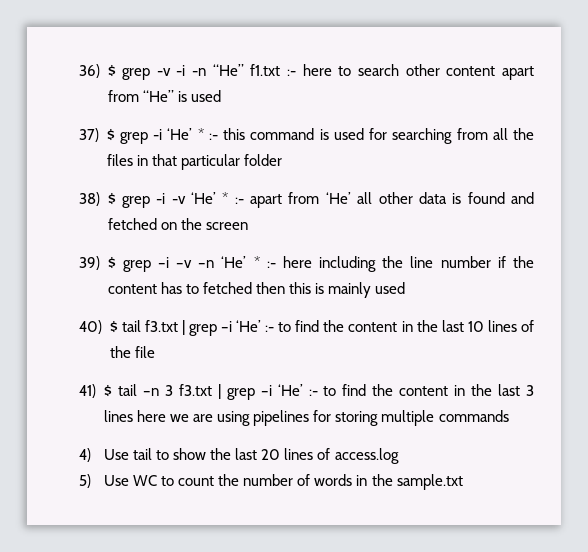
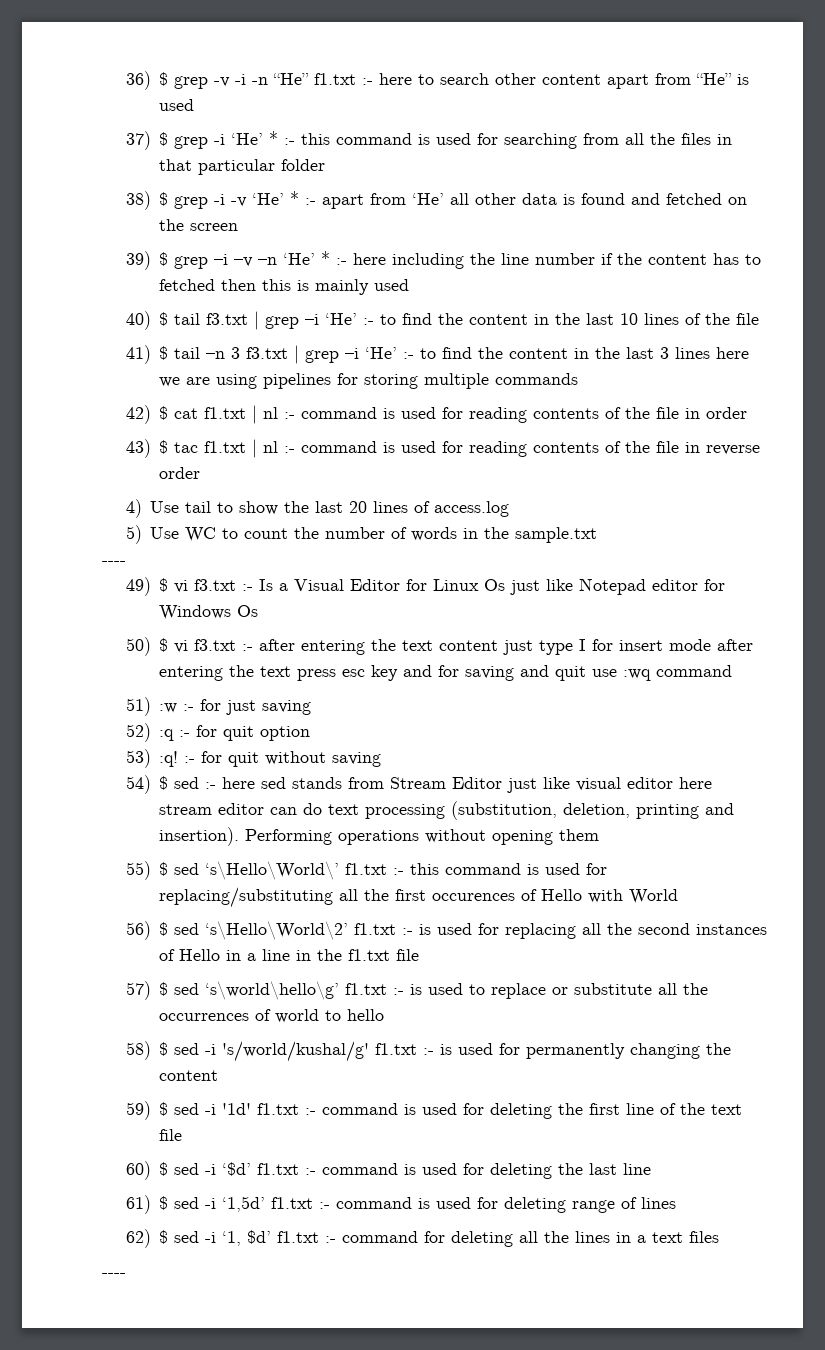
+ 42) $ cat f1.txt | nl :- command is used for reading contents of the file in order
+ 43) $ tac f1.txt | nl :- command is used for reading contents of the file in reverse order
  5) Use WC to count the number of words in the sample.txt
+ ----
+ 49) $ vi f3.txt :- Is a Visual Editor for Linux Os just like Notepad editor for Windows Os
+ 50) $ vi f3.txt :- after entering the text content just type I for insert mode after entering the text press esc key and for saving and quit use :wq command
+ 51) :w :- for just saving
+ 52) :q :- for quit option
+ 53) :q! :- for quit without saving
+ 54) $ sed :- here sed stands from Stream Editor just like visual editor here stream editor can do text processing (substitution, deletion, printing and insertion). Performing operations without opening them
+ 55) $ sed ‘s\Hello\World\’ f1.txt :- this command is used for replacing/substituting all the first occurences of Hello with World
+ 56) $ sed ‘s\Hello\World\2’ f1.txt :- is used for replacing all the second instances of Hello in a line in the f1.txt file
+ 57) $ sed ‘s\world\hello\g’ f1.txt :- is used to replace or substitute all the occurrences of world to hello
+ 58) $ sed -i 's/world/kushal/g' f1.txt :- is used for permanently changing the content
+ 59) $ sed -i '1d' f1.txt :- command is used for deleting the first line of the text file
+ 60) $ sed -i ‘$d’ f1.txt :- command is used for deleting the last line
+ 61) $ sed -i ‘1,5d’ f1.txt :- command is used for deleting range of lines
+ 62) $ sed -i ‘1, $d’ f1.txt :- command for deleting all the lines in a text files
+ ----

